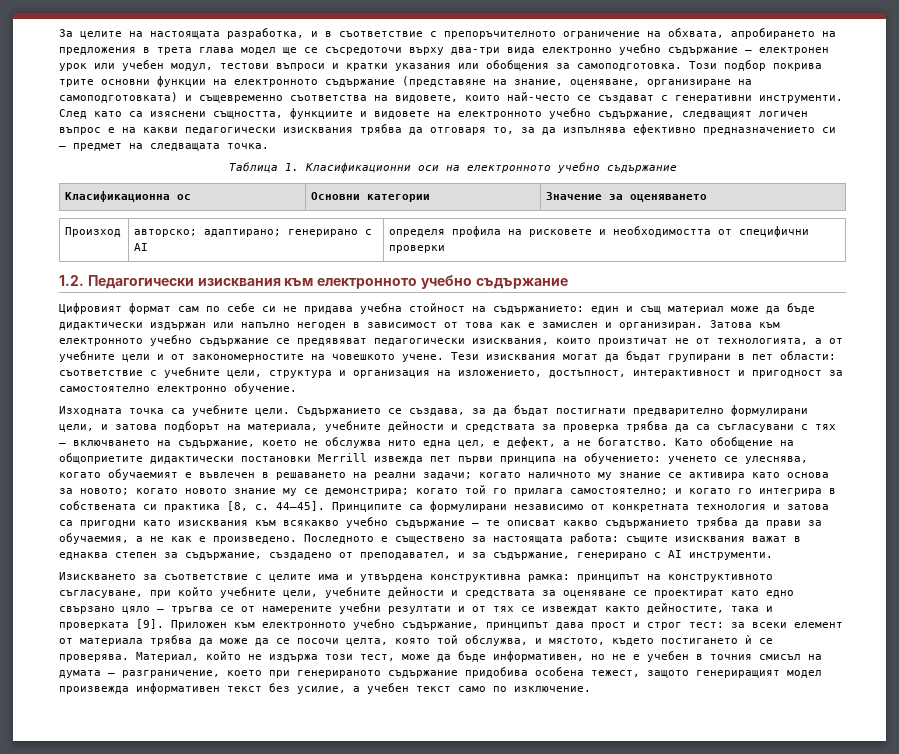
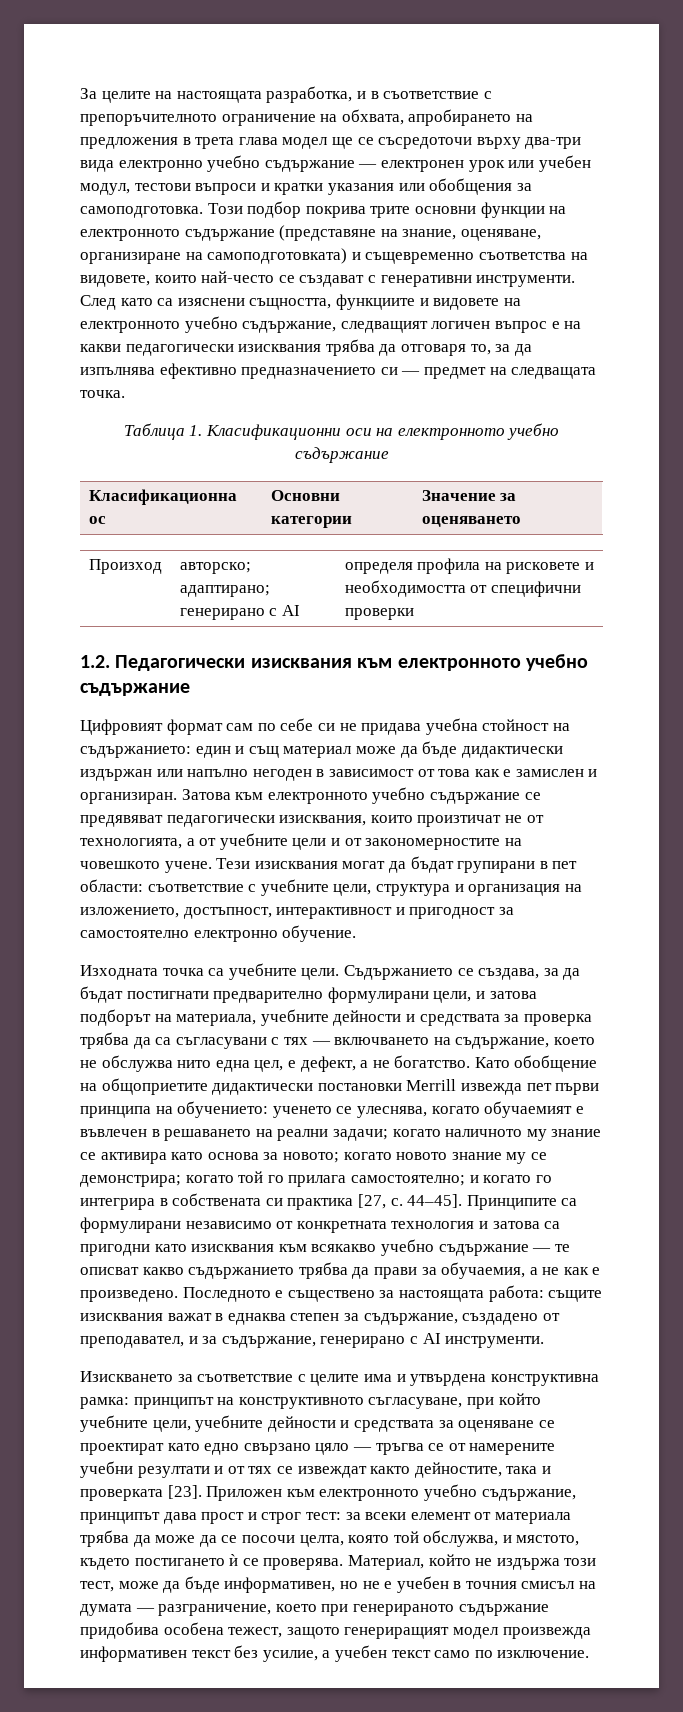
- Като обобщение на общоприетите дидактически постановки Merrill извежда пет първи принципа на обучението: ученето се улеснява, когато обучаемият е въвлечен в решаването на реални задачи; когато наличното му знание се активира като основа за новото; когато новото знание му се демонстрира; когато той го прилага самостоятелно; и когато го интегрира в собствената си практика [8, с.
+ Като обобщение на общоприетите дидактически постановки Merrill извежда пет първи принципа на обучението: ученето се улеснява, когато обучаемият е въвлечен в решаването на реални задачи; когато наличното му знание се активира като основа за новото; когато новото знание му се демонстрира; когато той го прилага самостоятелно; и когато го интегрира в собствената си практика [27, с.
- Изискването за съответствие с целите има и утвърдена конструктивна рамка: принципът на конструктивното съгласуване, при който учебните цели, учебните дейности и средствата за оценяване се проектират като едно свързано цяло — тръгва се от намерените учебни резултати и от тях се извеждат както дейностите, така и проверката [9].
+ Изискването за съответствие с целите има и утвърдена конструктивна рамка: принципът на конструктивното съгласуване, при който учебните цели, учебните дейности и средствата за оценяване се проектират като едно свързано цяло — тръгва се от намерените учебни резултати и от тях се извеждат както дейностите, така и проверката [23].

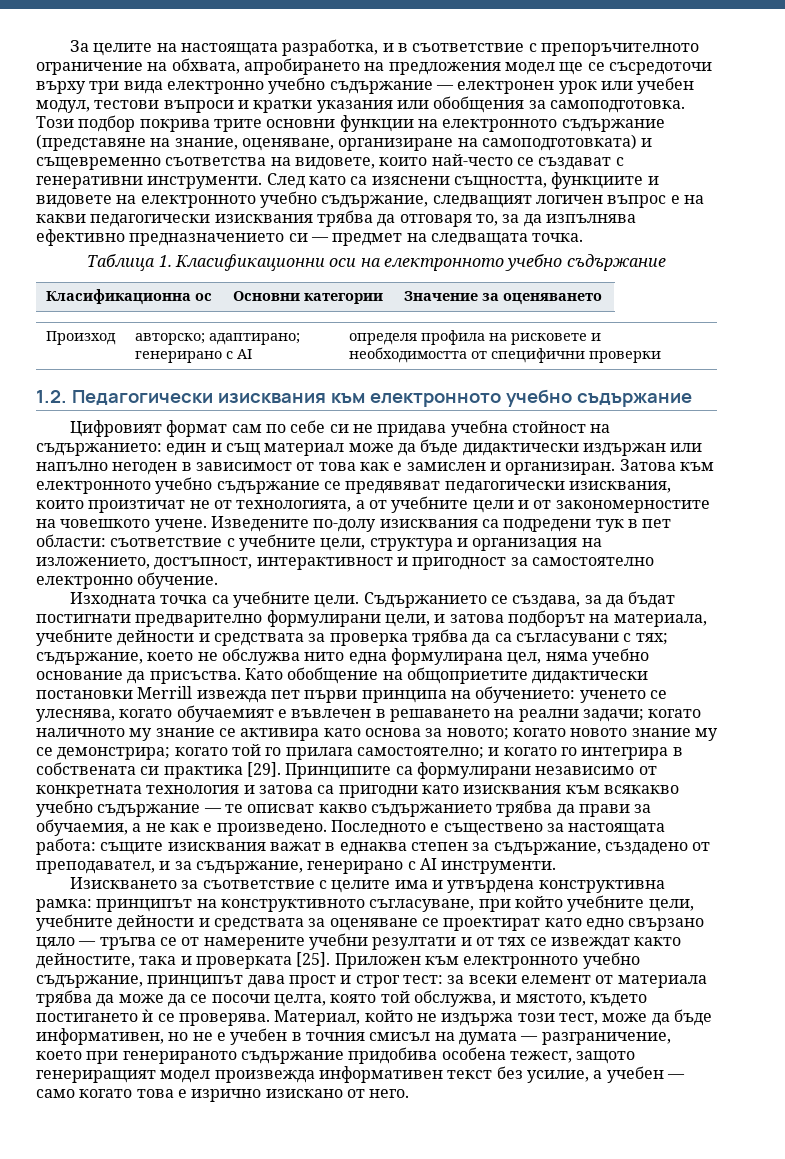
- За целите на настоящата разработка, и в съответствие с препоръчителното ограничение на обхвата, апробирането на предложения в трета глава модел ще се съсредоточи върху два-три вида електронно учебно съдържание — електронен урок или учебен модул, тестови въпроси и кратки указания или обобщения за самоподготовка.
+ За целите на настоящата разработка, и в съответствие с препоръчителното ограничение на обхвата, апробирането на предложения модел ще се съсредоточи върху три вида електронно учебно съдържание — електронен урок или учебен модул, тестови въпроси и кратки указания или обобщения за самоподготовка.
- Тези изисквания могат да бъдат групирани в пет области: съответствие с учебните цели, структура и организация на изложението, достъпност, интерактивност и пригодност за самостоятелно електронно обучение.
+ Изведените по-долу изисквания са подредени тук в пет области: съответствие с учебните цели, структура и организация на изложението, достъпност, интерактивност и пригодност за самостоятелно електронно обучение.
- Съдържанието се създава, за да бъдат постигнати предварително формулирани цели, и затова подборът на материала, учебните дейности и средствата за проверка трябва да са съгласувани с тях — включването на съдържание, което не обслужва нито една цел, е дефект, а не богатство.
+ Съдържанието се създава, за да бъдат постигнати предварително формулирани цели, и затова подборът на материала, учебните дейности и средствата за проверка трябва да са съгласувани с тях; съдържание, което не обслужва нито една формулирана цел, няма учебно основание да присъства.
- Като обобщение на общоприетите дидактически постановки Merrill извежда пет първи принципа на обучението: ученето се улеснява, когато обучаемият е въвлечен в решаването на реални задачи; когато наличното му знание се активира като основа за новото; когато новото знание му се демонстрира; когато той го прилага самостоятелно; и когато го интегрира в собствената си практика [27, с. 44–45].
+ Като обобщение на общоприетите дидактически постановки Merrill извежда пет първи принципа на обучението: ученето се улеснява, когато обучаемият е въвлечен в решаването на реални задачи; когато наличното му знание се активира като основа за новото; когато новото знание му се демонстрира; когато той го прилага самостоятелно; и когато го интегрира в собствената си практика [29].
- Изискването за съответствие с целите има и утвърдена конструктивна рамка: принципът на конструктивното съгласуване, при който учебните цели, учебните дейности и средствата за оценяване се проектират като едно свързано цяло — тръгва се от намерените учебни резултати и от тях се извеждат както дейностите, така и проверката [23].
+ Изискването за съответствие с целите има и утвърдена конструктивна рамка: принципът на конструктивното съгласуване, при който учебните цели, учебните дейности и средствата за оценяване се проектират като едно свързано цяло — тръгва се от намерените учебни резултати и от тях се извеждат както дейностите, така и проверката [25].
- Материал, който не издържа този тест, може да бъде информативен, но не е учебен в точния смисъл на думата — разграничение, което при генерираното съдържание придобива особена тежест, защото генериращият модел произвежда информативен текст без усилие, а учебен текст само по изключение.
+ Материал, който не издържа този тест, може да бъде информативен, но не е учебен в точния смисъл на думата — разграничение, което при генерираното съдържание придобива особена тежест, защото генериращият модел произвежда информативен текст без усилие, а учебен — само когато това е изрично изискано от него.

